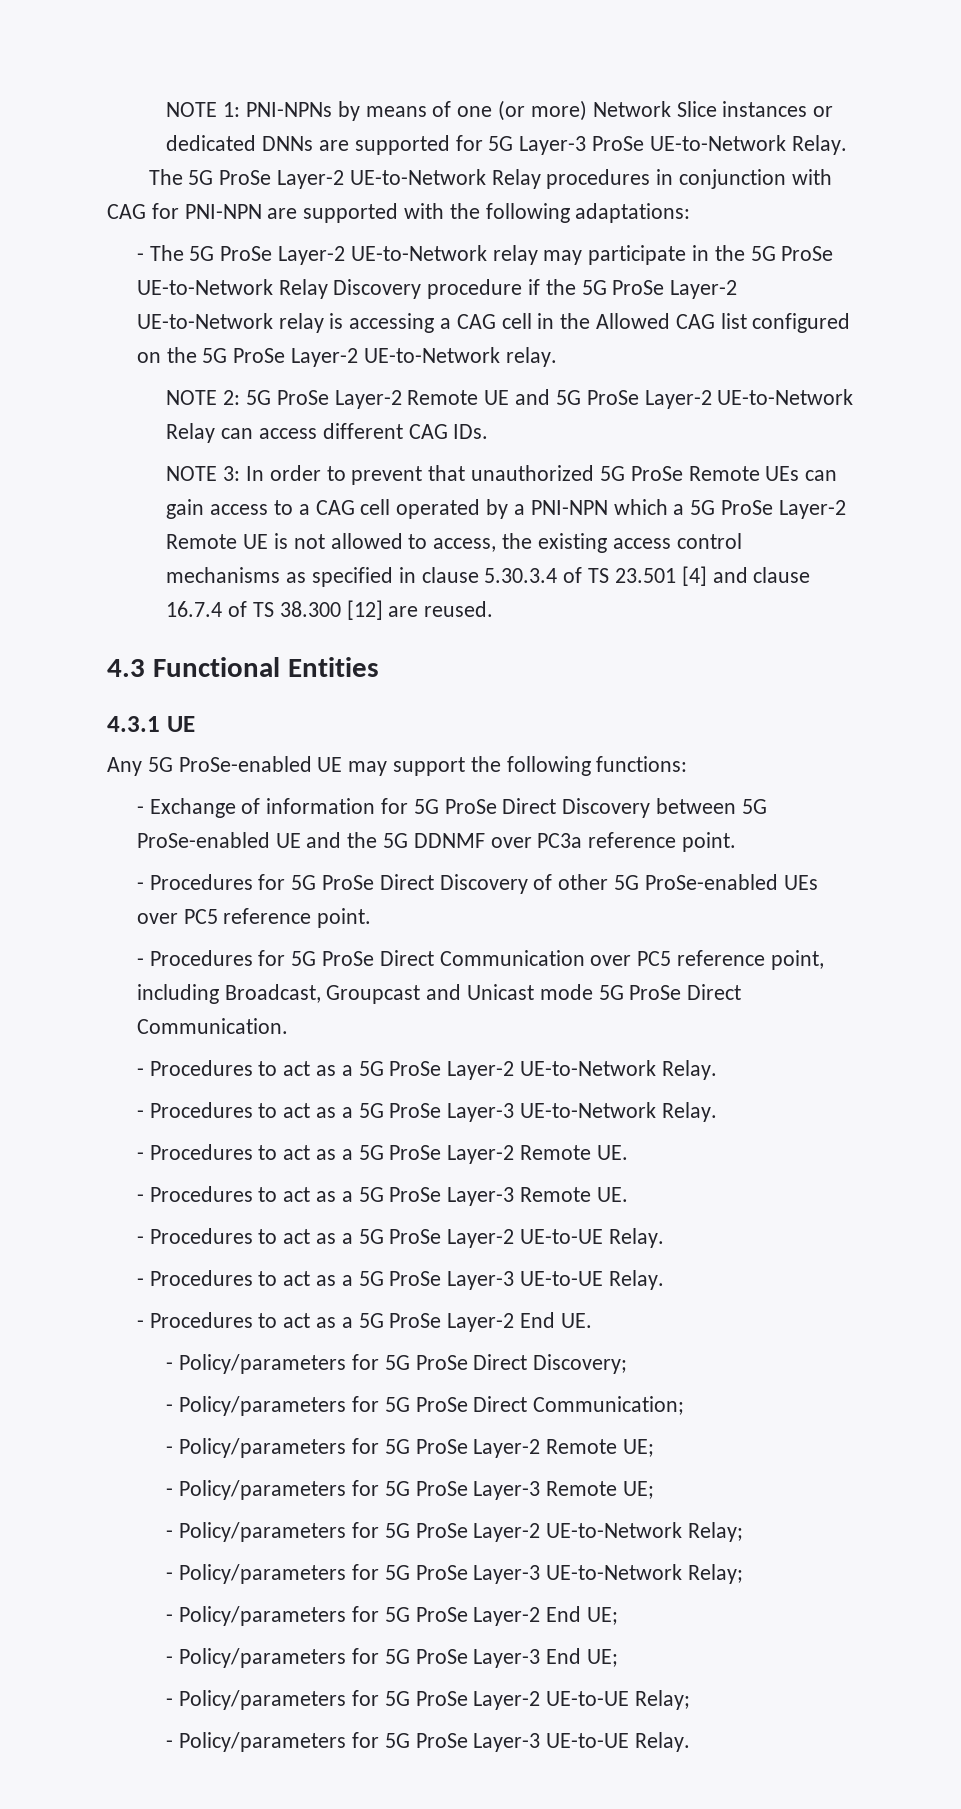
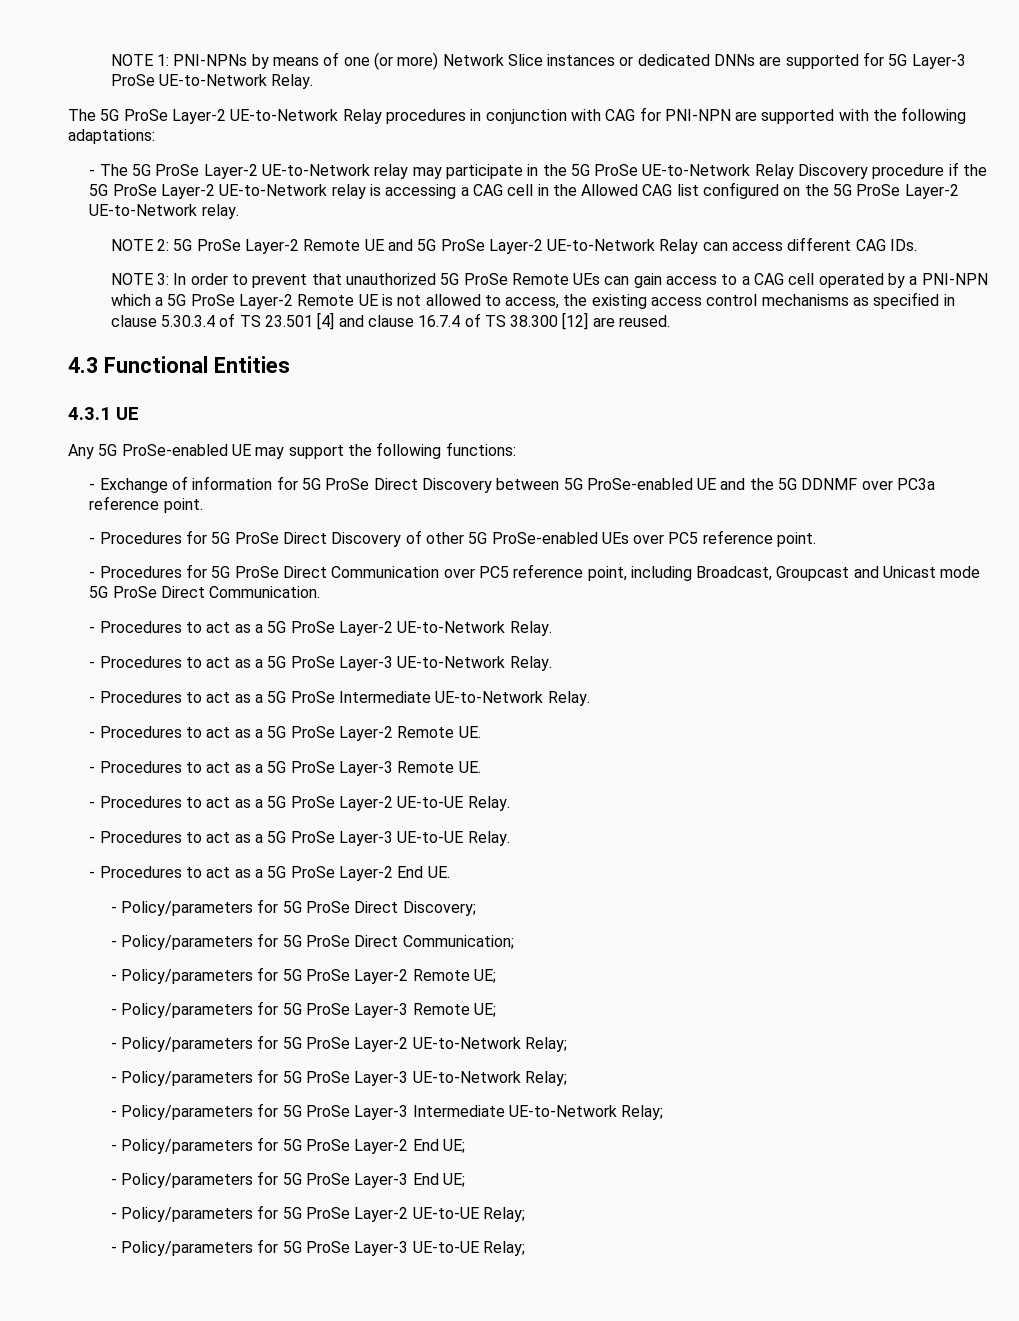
+ - Procedures to act as a 5G ProSe Intermediate UE-to-Network Relay.
+ - Policy/parameters for 5G ProSe Layer-3 Intermediate UE-to-Network Relay;
- - Policy/parameters for 5G ProSe Layer-3 UE-to-UE Relay.
+ - Policy/parameters for 5G ProSe Layer-3 UE-to-UE Relay;

